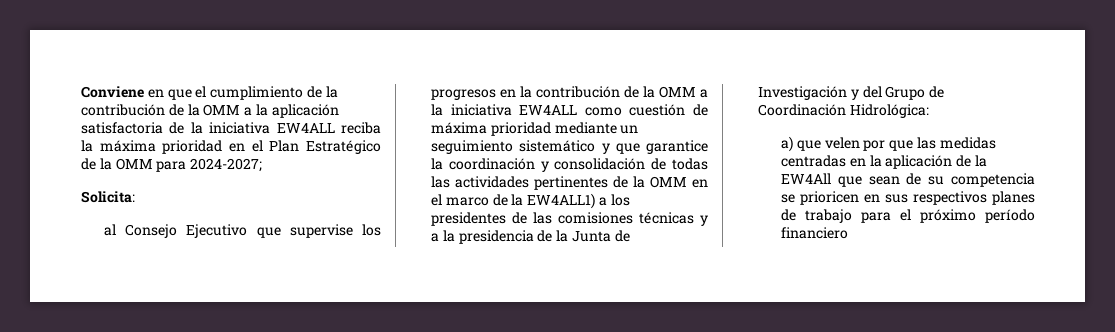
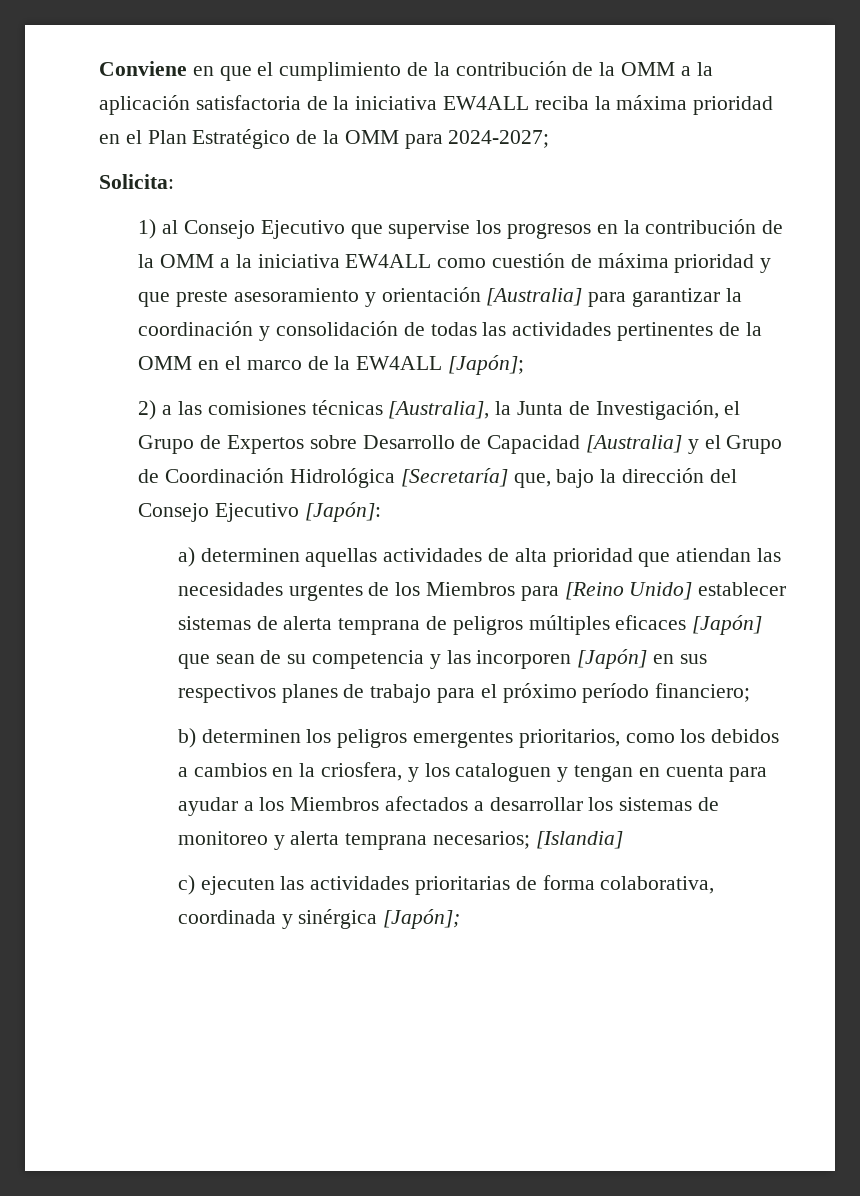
- al Consejo Ejecutivo que supervise los progresos en la contribución de la OMM a la iniciativa EW4ALL como cuestión de máxima prioridad mediante un seguimiento sistemático y que garantice la coordinación y consolidación de todas las actividades pertinentes de la OMM en el marco de la EW4ALL1) a los presidentes de las comisiones técnicas y a la presidencia de la Junta de Investigación y del Grupo de Coordinación Hidrológica:
- a) que velen por que las medidas centradas en la aplicación de la EW4All que sean de su competencia se prioricen en sus respectivos planes de trabajo para el próximo período financiero
+ 1) al Consejo Ejecutivo que supervise los progresos en la contribución de la OMM a la iniciativa EW4ALL como cuestión de máxima prioridad y que preste asesoramiento y orientación [Australia] para garantizar la coordinación y consolidación de todas las actividades pertinentes de la OMM en el marco de la EW4ALL [Japón];
+ 2) a las comisiones técnicas [Australia], la Junta de Investigación, el Grupo de Expertos sobre Desarrollo de Capacidad [Australia] y el Grupo de Coordinación Hidrológica [Secretaría] que, bajo la dirección del Consejo Ejecutivo [Japón]:
+ a) determinen aquellas actividades de alta prioridad que atiendan las necesidades urgentes de los Miembros para [Reino Unido] establecer sistemas de alerta temprana de peligros múltiples eficaces [Japón] que sean de su competencia y las incorporen [Japón] en sus respectivos planes de trabajo para el próximo período financiero;
+ b) determinen los peligros emergentes prioritarios, como los debidos a cambios en la criosfera, y los cataloguen y tengan en cuenta para ayudar a los Miembros afectados a desarrollar los sistemas de monitoreo y alerta temprana necesarios; [Islandia]
+ c) ejecuten las actividades prioritarias de forma colaborativa, coordinada y sinérgica [Japón];

